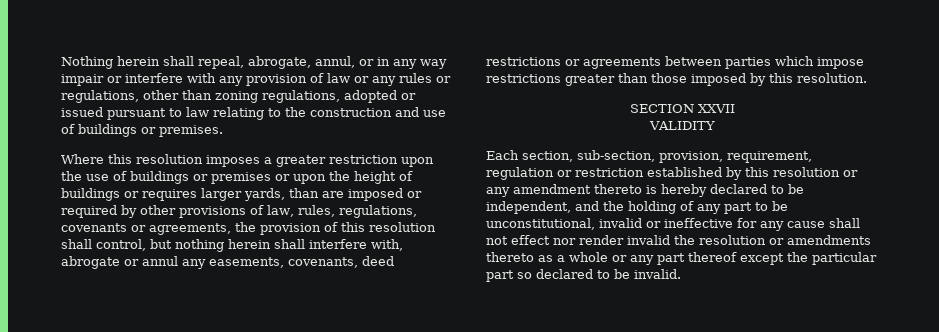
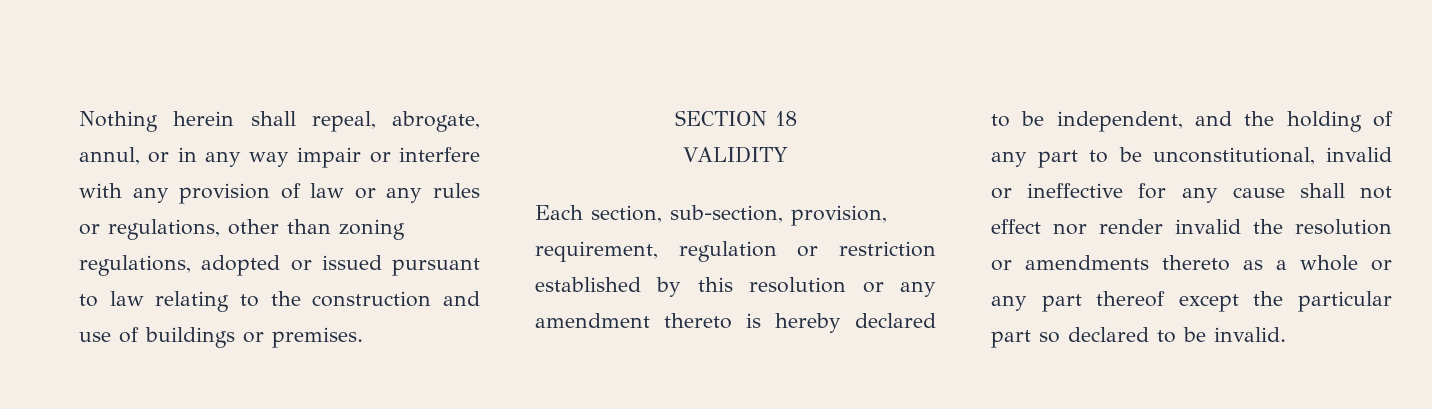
- Where this resolution imposes a greater restriction upon the use of buildings or premises or upon the height of buildings or requires larger yards, than are imposed or required by other provisions of law, rules, regulations, covenants or agreements, the provision of this resolution shall control, but nothing herein shall interfere with, abrogate or annul any easements, covenants, deed restrictions or agreements between parties which impose restrictions greater than those imposed by this resolution.
- SECTION XXVII
+ SECTION 18

